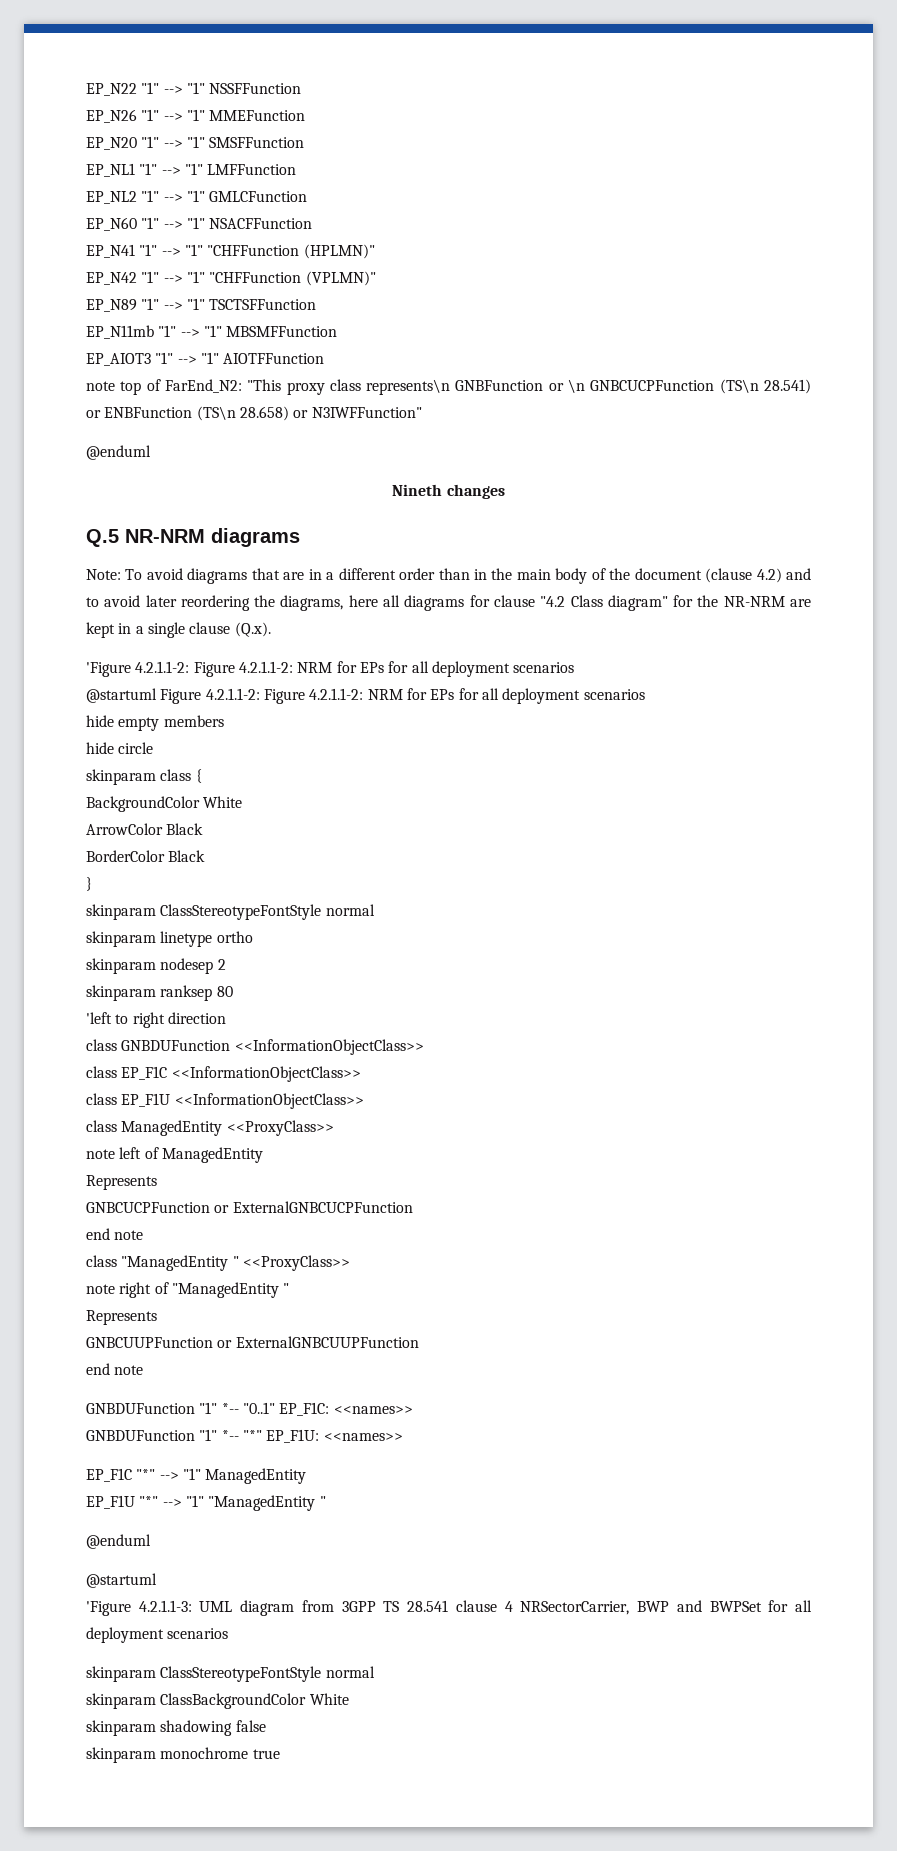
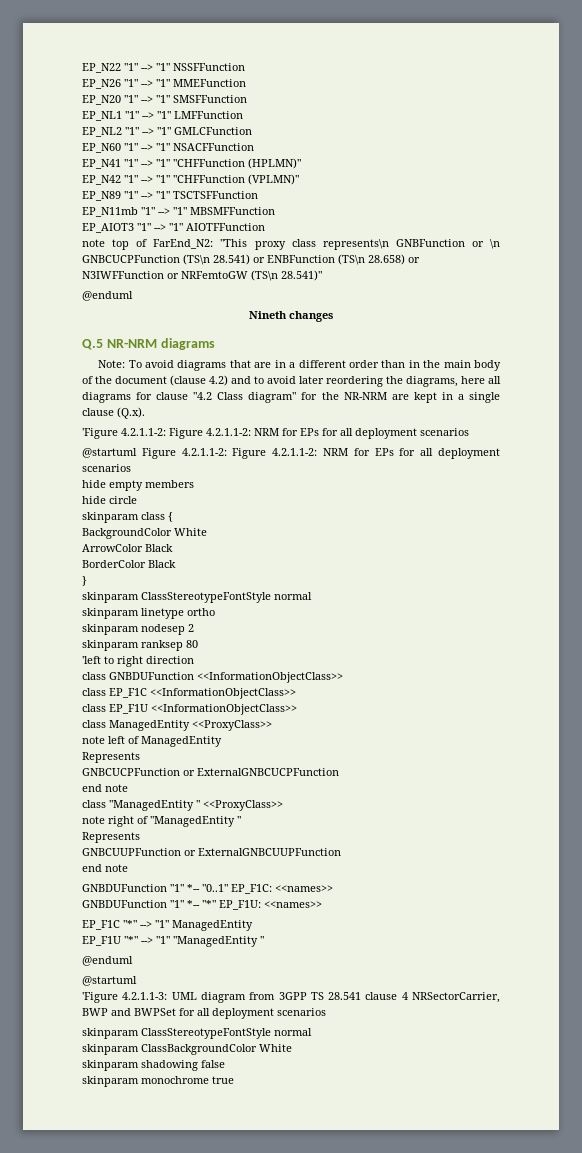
- note top of FarEnd_N2: "This proxy class represents\n GNBFunction or \n GNBCUCPFunction (TS\n 28.541) or ENBFunction (TS\n 28.658) or N3IWFFunction"
+ note top of FarEnd_N2: "This proxy class represents\n GNBFunction or \n GNBCUCPFunction (TS\n 28.541) or ENBFunction (TS\n 28.658) or N3IWFFunction or NRFemtoGW (TS\n 28.541)"

